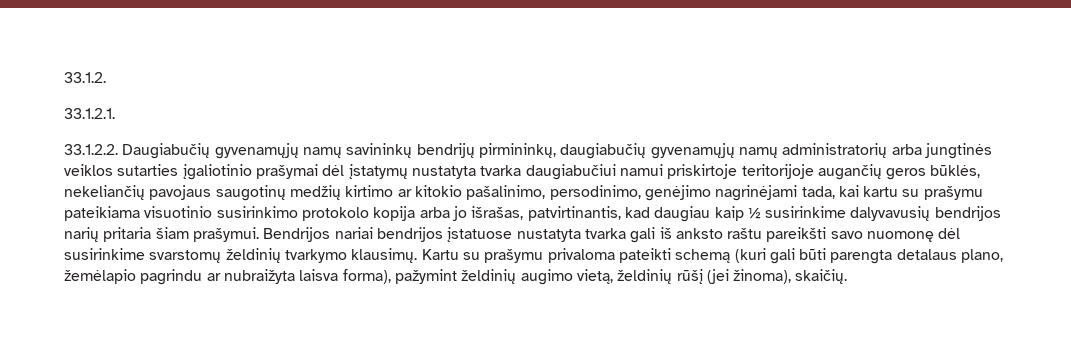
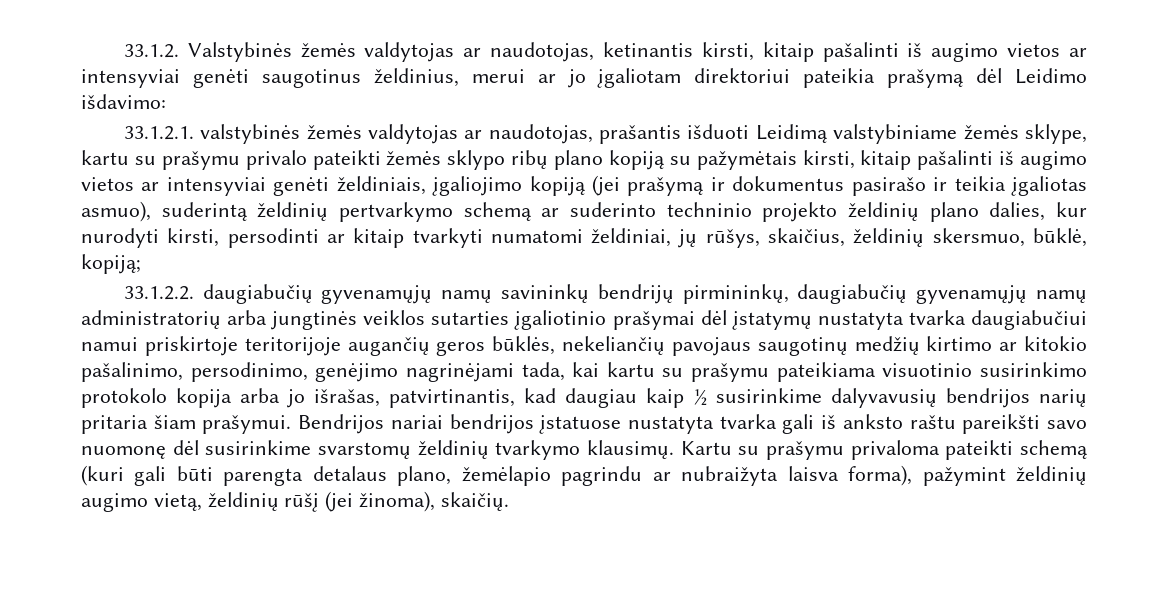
- 33.1.2.
- 33.1.2.1.
+ 33.1.2. Valstybinės žemės valdytojas ar naudotojas, ketinantis kirsti, kitaip pašalinti iš augimo vietos ar intensyviai genėti saugotinus želdinius, merui ar jo įgaliotam direktoriui pateikia prašymą dėl Leidimo išdavimo:
+ 33.1.2.1. valstybinės žemės valdytojas ar naudotojas, prašantis išduoti Leidimą valstybiniame žemės sklype, kartu su prašymu privalo pateikti žemės sklypo ribų plano kopiją su pažymėtais kirsti, kitaip pašalinti iš augimo vietos ar intensyviai genėti želdiniais, įgaliojimo kopiją (jei prašymą ir dokumentus pasirašo ir teikia įgaliotas asmuo), suderintą želdinių pertvarkymo schemą ar suderinto techninio projekto želdinių plano dalies, kur nurodyti kirsti, persodinti ar kitaip tvarkyti numatomi želdiniai, jų rūšys, skaičius, želdinių skersmuo, būklė, kopiją;
- 33.1.2.2. Daugiabučių gyvenamųjų namų savininkų bendrijų pirmininkų, daugiabučių gyvenamųjų namų administratorių arba jungtinės veiklos sutarties įgaliotinio prašymai dėl įstatymų nustatyta tvarka daugiabučiui namui priskirtoje teritorijoje augančių geros būklės, nekeliančių pavojaus saugotinų medžių kirtimo ar kitokio pašalinimo, persodinimo, genėjimo nagrinėjami tada, kai kartu su prašymu pateikiama visuotinio susirinkimo protokolo kopija arba jo išrašas, patvirtinantis, kad daugiau kaip ½ susirinkime dalyvavusių bendrijos narių pritaria šiam prašymui.
+ 33.1.2.2. daugiabučių gyvenamųjų namų savininkų bendrijų pirmininkų, daugiabučių gyvenamųjų namų administratorių arba jungtinės veiklos sutarties įgaliotinio prašymai dėl įstatymų nustatyta tvarka daugiabučiui namui priskirtoje teritorijoje augančių geros būklės, nekeliančių pavojaus saugotinų medžių kirtimo ar kitokio pašalinimo, persodinimo, genėjimo nagrinėjami tada, kai kartu su prašymu pateikiama visuotinio susirinkimo protokolo kopija arba jo išrašas, patvirtinantis, kad daugiau kaip ½ susirinkime dalyvavusių bendrijos narių pritaria šiam prašymui.

